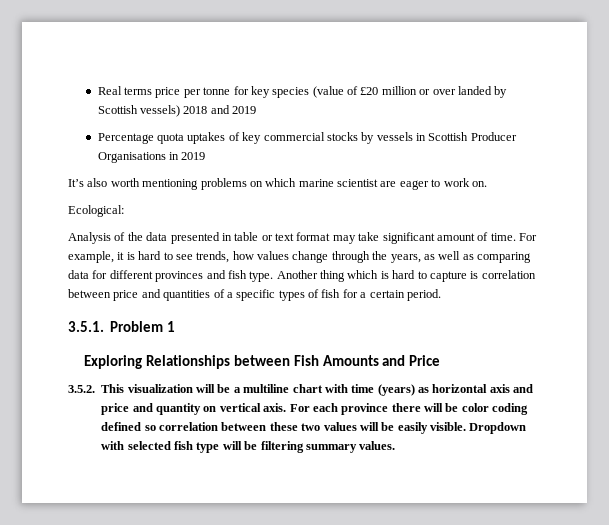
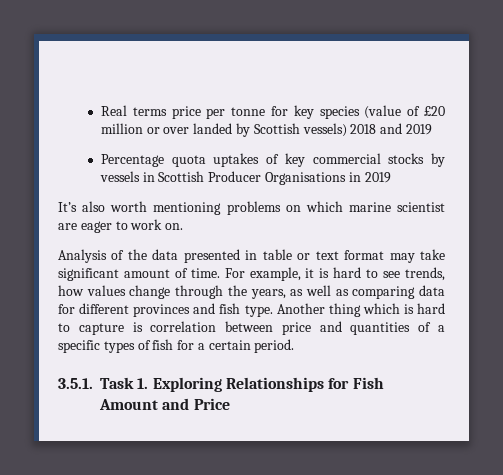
- Ecological:
- 3.5.1. Problem 1
- Exploring Relationships between Fish Amounts and Price
- 3.5.2. This visualization will be a multiline chart with time (years) as horizontal axis and price and quantity on vertical axis. For each province there will be color coding defined so correlation between these two values will be easily visible. Dropdown with selected fish type will be filtering summary values.
+ 3.5.1. Task 1. Exploring Relationships for Fish Amount and Price

